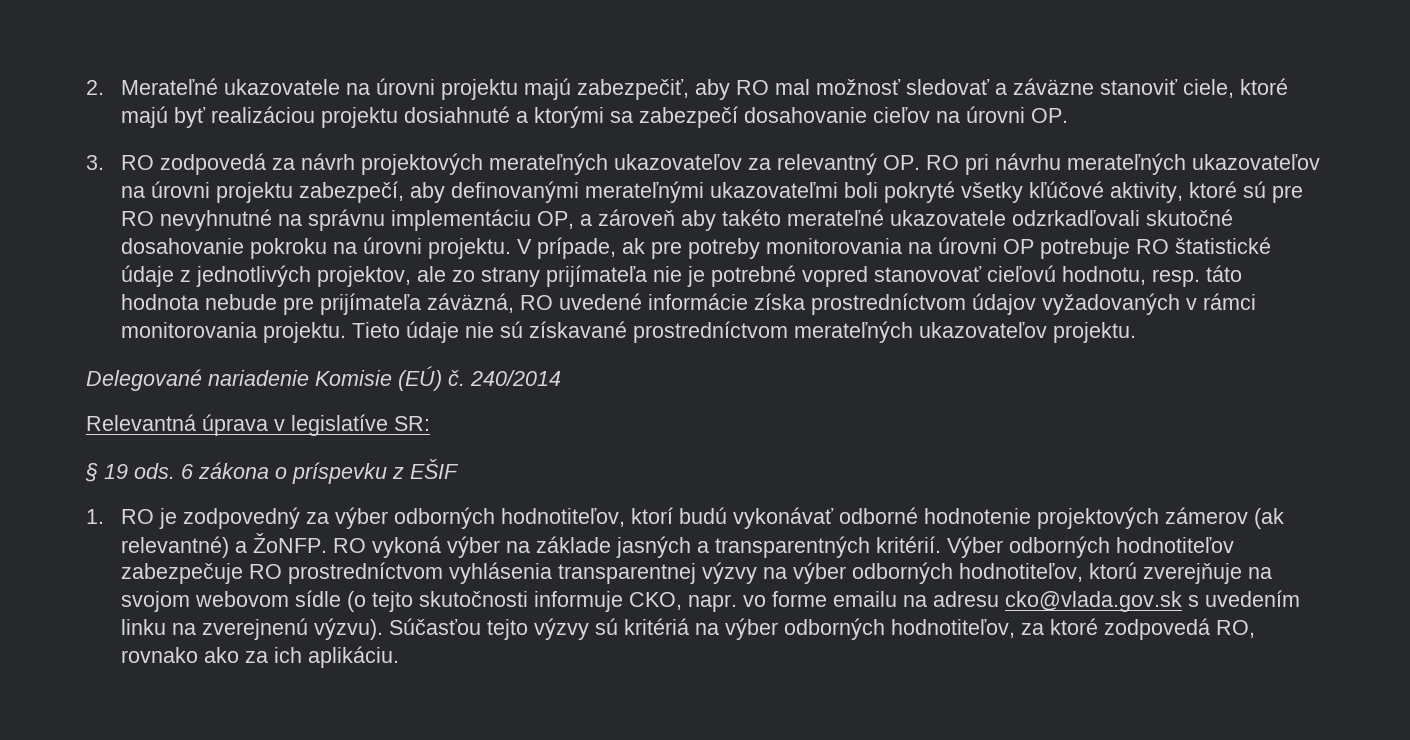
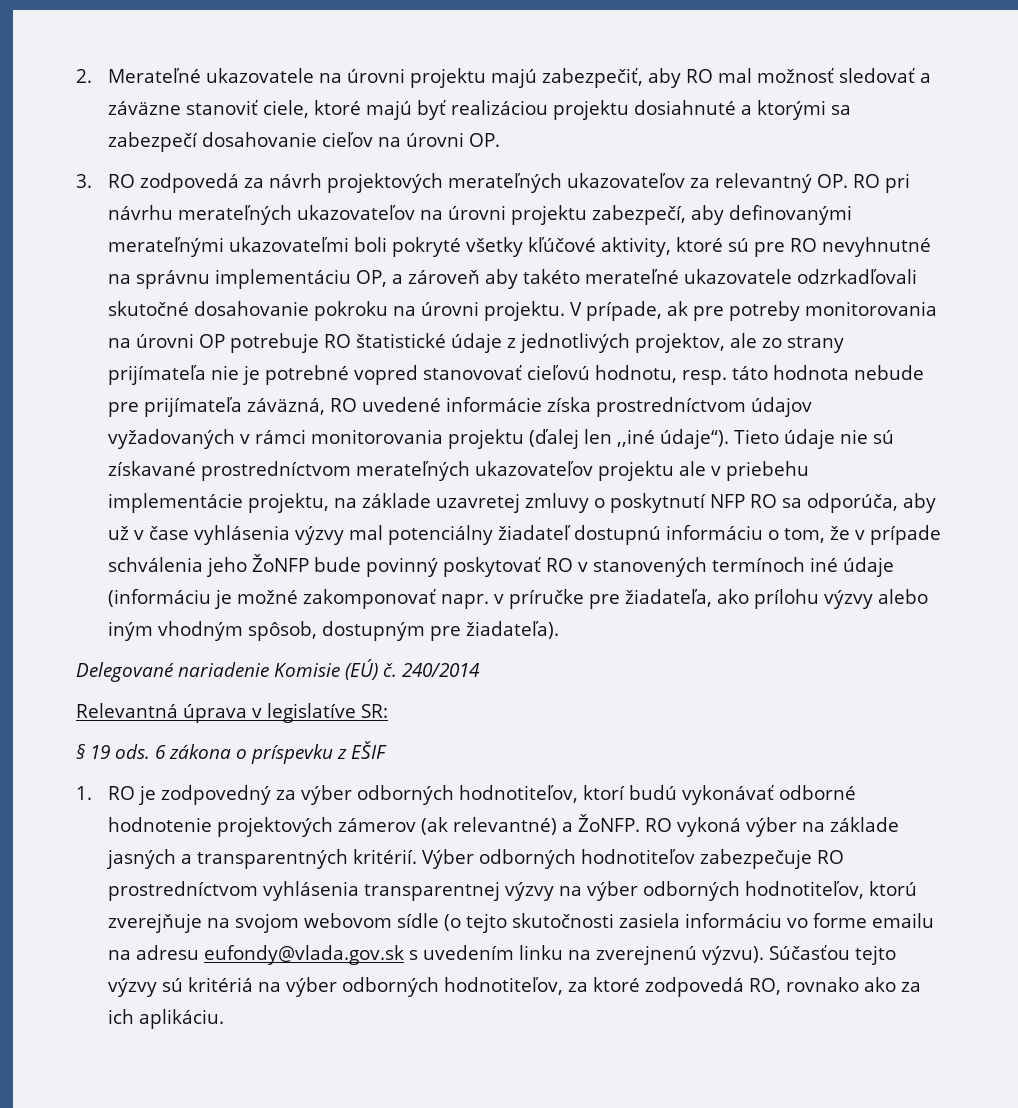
- V prípade, ak pre potreby monitorovania na úrovni OP potrebuje RO štatistické údaje z jednotlivých projektov, ale zo strany prijímateľa nie je potrebné vopred stanovovať cieľovú hodnotu, resp. táto hodnota nebude pre prijímateľa záväzná, RO uvedené informácie získa prostredníctvom údajov vyžadovaných v rámci monitorovania projektu.
+ V prípade, ak pre potreby monitorovania na úrovni OP potrebuje RO štatistické údaje z jednotlivých projektov, ale zo strany prijímateľa nie je potrebné vopred stanovovať cieľovú hodnotu, resp. táto hodnota nebude pre prijímateľa záväzná, RO uvedené informácie získa prostredníctvom údajov vyžadovaných v rámci monitorovania projektu (ďalej len ,,iné údaje“).
- Tieto údaje nie sú získavané prostredníctvom merateľných ukazovateľov projektu.
+ Tieto údaje nie sú získavané prostredníctvom merateľných ukazovateľov projektu ale v priebehu implementácie projektu, na základe uzavretej zmluvy o poskytnutí NFP RO sa odporúča, aby už v čase vyhlásenia výzvy mal potenciálny žiadateľ dostupnú informáciu o tom, že v prípade schválenia jeho ŽoNFP bude povinný poskytovať RO v stanovených termínoch iné údaje (informáciu je možné zakomponovať napr. v príručke pre žiadateľa, ako prílohu výzvy alebo iným vhodným spôsob, dostupným pre žiadateľa).
- Výber odborných hodnotiteľov zabezpečuje RO prostredníctvom vyhlásenia transparentnej výzvy na výber odborných hodnotiteľov, ktorú zverejňuje na svojom webovom sídle (o tejto skutočnosti informuje CKO, napr. vo forme emailu na adresu cko@vlada.gov.sk s uvedením linku na zverejnenú výzvu).
+ Výber odborných hodnotiteľov zabezpečuje RO prostredníctvom vyhlásenia transparentnej výzvy na výber odborných hodnotiteľov, ktorú zverejňuje na svojom webovom sídle (o tejto skutočnosti zasiela informáciu vo forme emailu na adresu eufondy@vlada.gov.sk s uvedením linku na zverejnenú výzvu).

